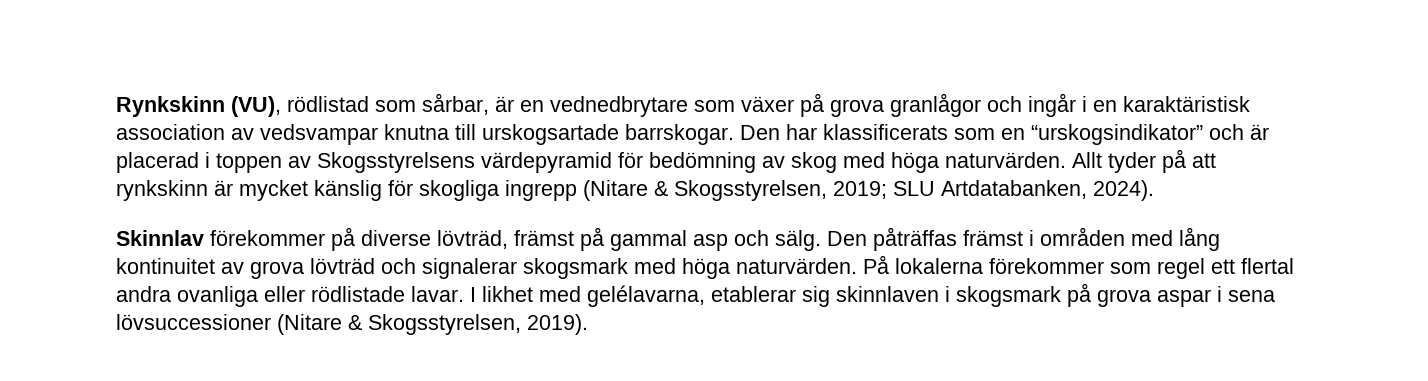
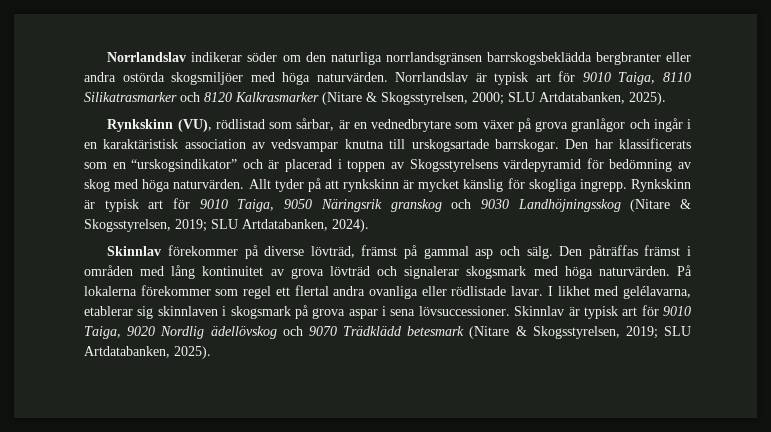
+ Norrlandslav indikerar söder om den naturliga norrlandsgränsen barrskogsbeklädda bergbranter eller andra ostörda skogsmiljöer med höga naturvärden. Norrlandslav är typisk art för 9010 Taiga, 8110 Silikatrasmarker och 8120 Kalkrasmarker (Nitare & Skogsstyrelsen, 2000; SLU Artdatabanken, 2025).
- Allt tyder på att rynkskinn är mycket känslig för skogliga ingrepp (Nitare & Skogsstyrelsen, 2019; SLU Artdatabanken, 2024).
+ Allt tyder på att rynkskinn är mycket känslig för skogliga ingrepp. Rynkskinn är typisk art för 9010 Taiga, 9050 Näringsrik granskog och 9030 Landhöjningsskog (Nitare & Skogsstyrelsen, 2019; SLU Artdatabanken, 2024).
- I likhet med gelélavarna, etablerar sig skinnlaven i skogsmark på grova aspar i sena lövsuccessioner (Nitare & Skogsstyrelsen, 2019).
+ I likhet med gelélavarna, etablerar sig skinnlaven i skogsmark på grova aspar i sena lövsuccessioner. Skinnlav är typisk art för 9010 Taiga, 9020 Nordlig ädellövskog och 9070 Trädklädd betesmark (Nitare & Skogsstyrelsen, 2019; SLU Artdatabanken, 2025).

